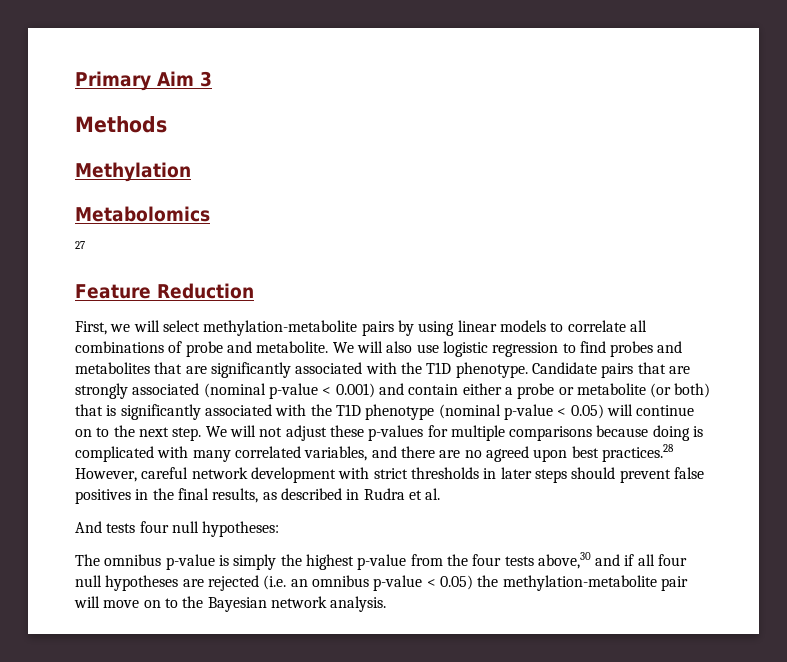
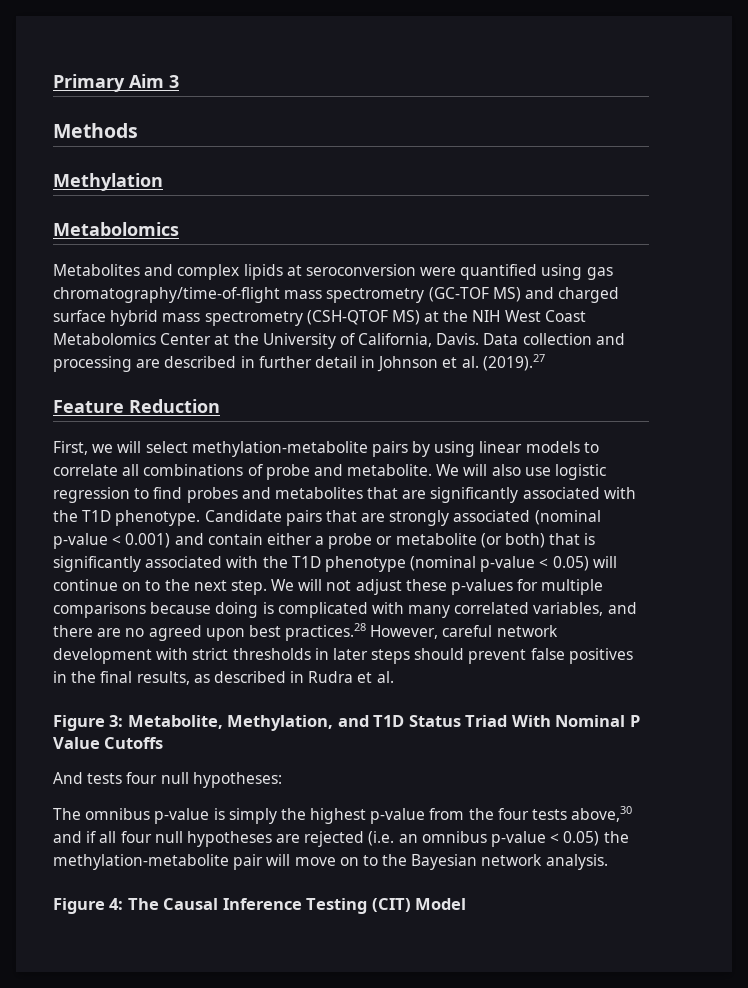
- 27
+ Metabolites and complex lipids at seroconversion were quantified using gas chromatography/time-of-flight mass spectrometry (GC-TOF MS) and charged surface hybrid mass spectrometry (CSH-QTOF MS) at the NIH West Coast Metabolomics Center at the University of California, Davis. Data collection and processing are described in further detail in Johnson et al. (2019).27
+ Figure 3: Metabolite, Methylation, and T1D Status Triad With Nominal P Value Cutoffs
+ Figure 4: The Causal Inference Testing (CIT) Model

